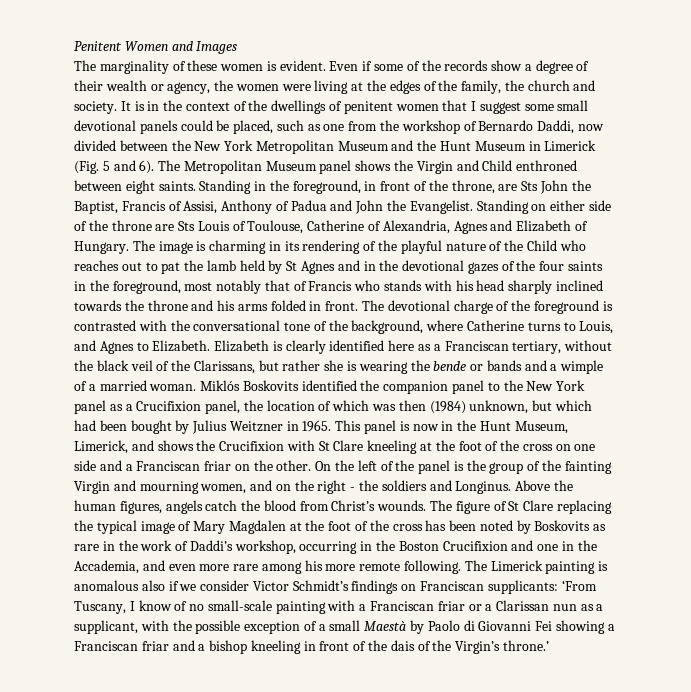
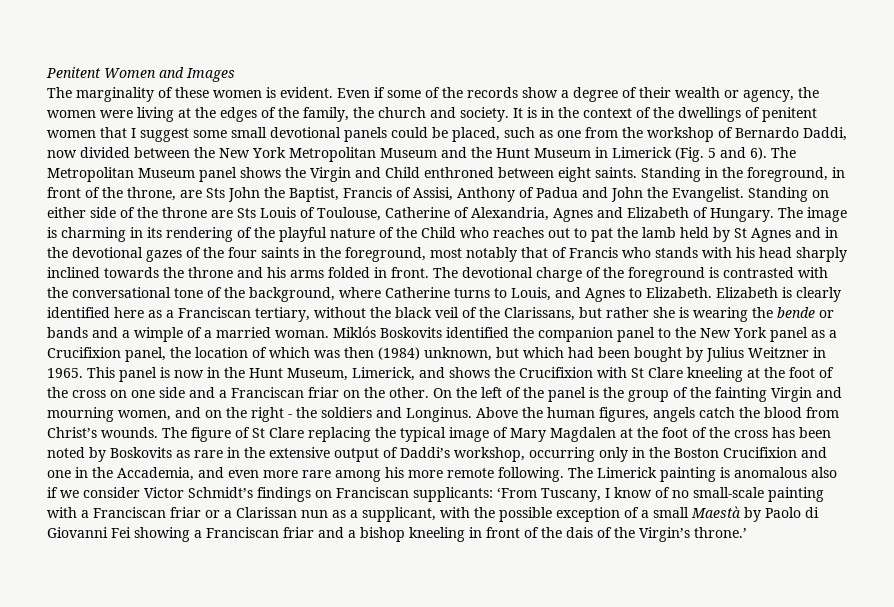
- The figure of St Clare replacing the typical image of Mary Magdalen at the foot of the cross has been noted by Boskovits as rare in the work of Daddi’s workshop, occurring in the Boston Crucifixion and one in the Accademia, and even more rare among his more remote following.
+ The figure of St Clare replacing the typical image of Mary Magdalen at the foot of the cross has been noted by Boskovits as rare in the extensive output of Daddi’s workshop, occurring only in the Boston Crucifixion and one in the Accademia, and even more rare among his more remote following.

